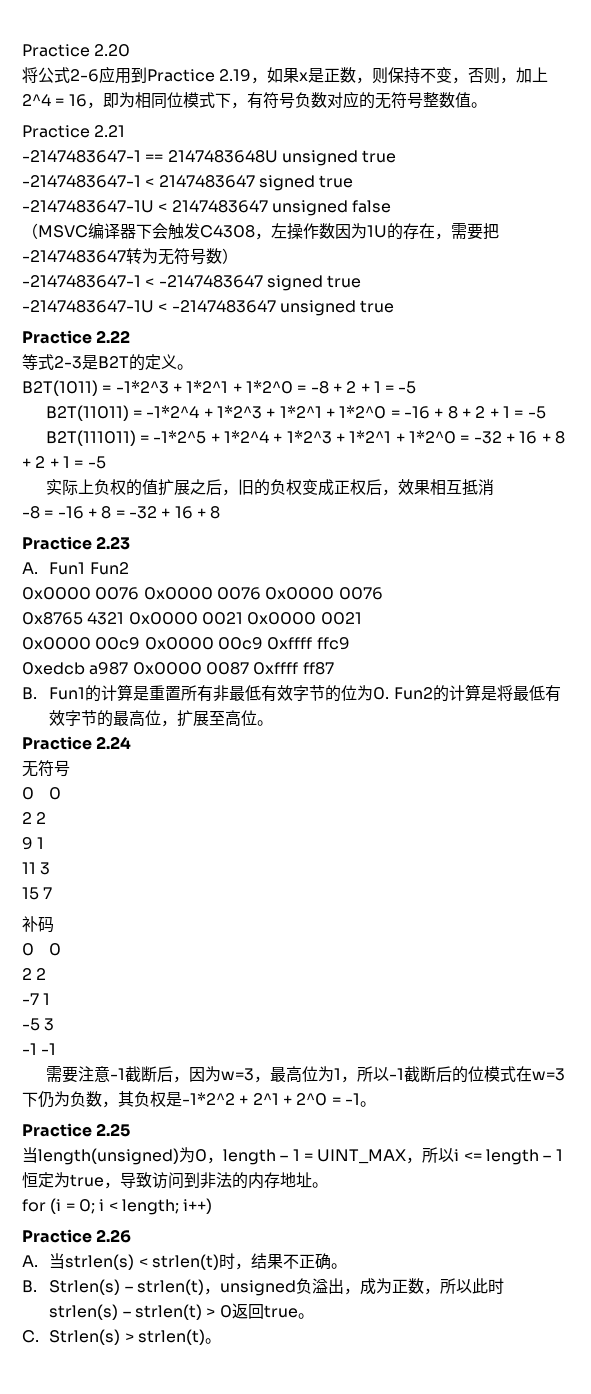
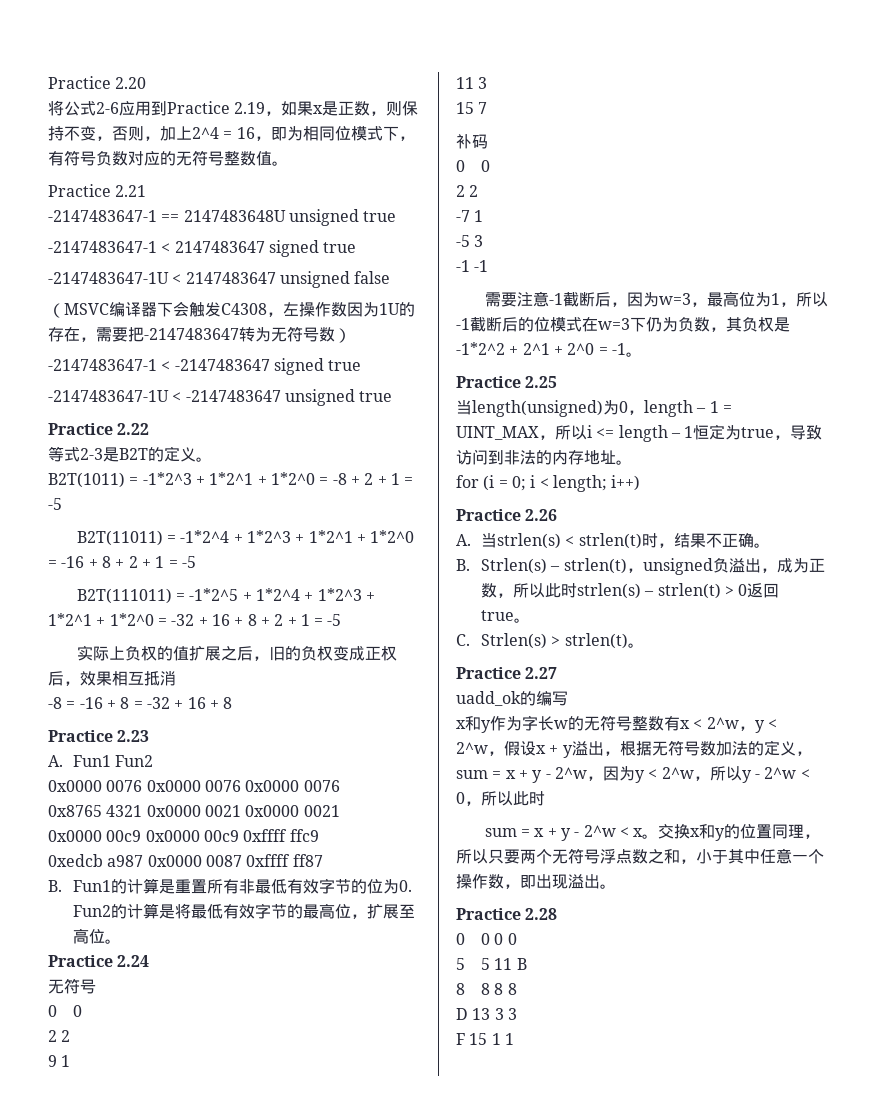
+ Practice 2.27
+ uadd_ok的编写
+ x和y作为字长w的无符号整数有x < 2^w，y < 2^w，假设x + y溢出，根据无符号数加法的定义，sum = x + y - 2^w，因为y < 2^w，所以y - 2^w < 0，所以此时
+ sum = x + y - 2^w < x。交换x和y的位置同理，所以只要两个无符号浮点数之和，小于其中任意一个操作数，即出现溢出。
+ Practice 2.28
+ 0 0 0 0
+ 5 5 11 B
+ 8 8 8 8
+ D 13 3 3
+ F 15 1 1

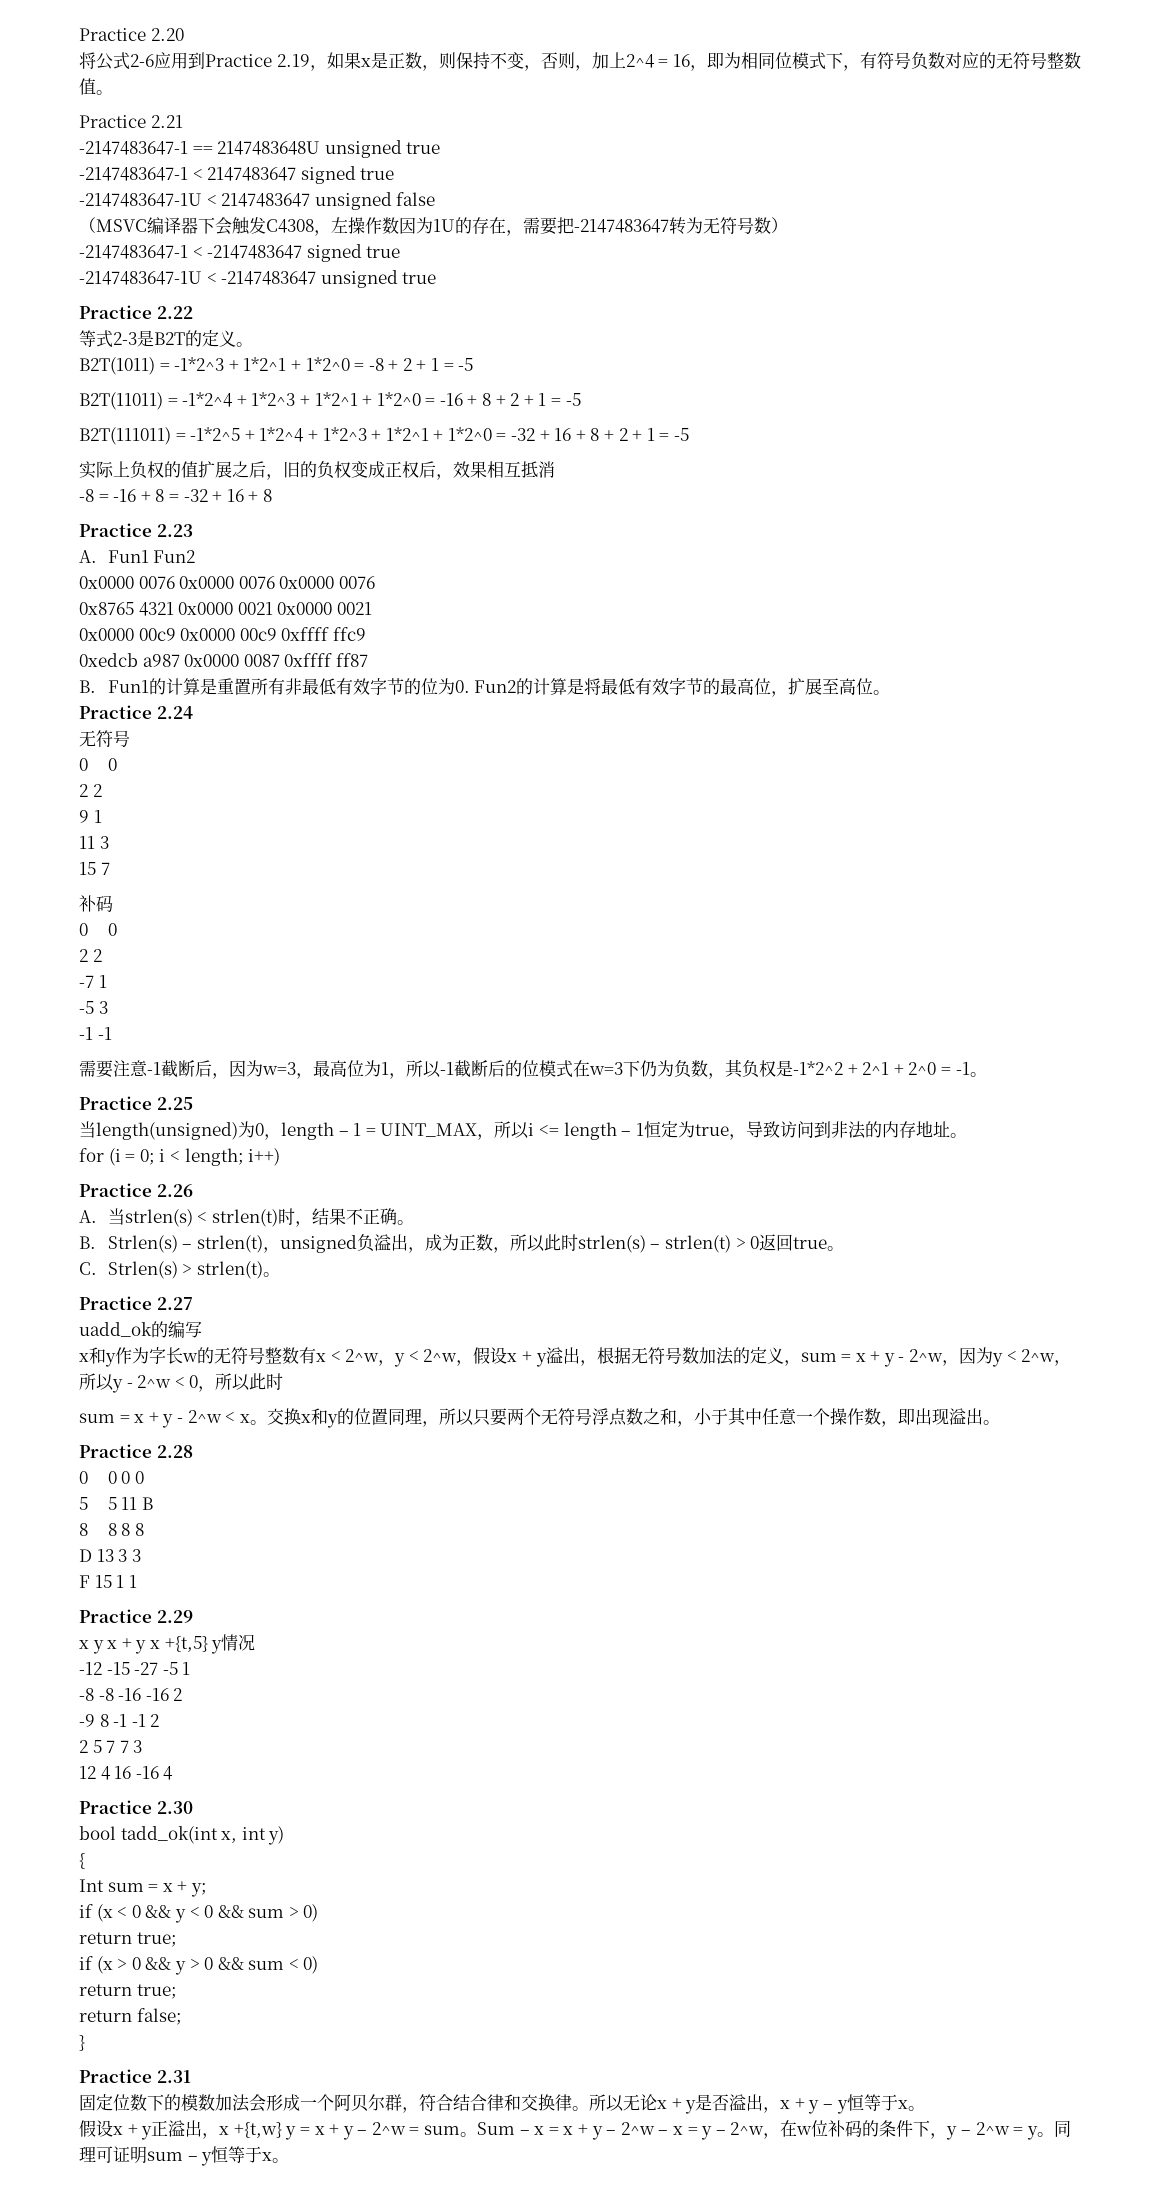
+ Practice 2.29
+ x y x + y x +{t,5} y情况
+ -12 -15 -27 -5 1
+ -8 -8 -16 -16 2
+ -9 8 -1 -1 2
+ 2 5 7 7 3
+ 12 4 16 -16 4
+ Practice 2.30
+ bool tadd_ok(int x, int y)
+ {
+ Int sum = x + y;
+ if (x < 0 && y < 0 && sum > 0)
+ return true;
+ if (x > 0 && y > 0 && sum < 0)
+ return true;
+ return false;
+ }
+ Practice 2.31
+ 固定位数下的模数加法会形成一个阿贝尔群，符合结合律和交换律。所以无论x + y是否溢出，x + y – y恒等于x。
+ 假设x + y正溢出，x +{t,w} y = x + y – 2^w = sum。Sum – x = x + y – 2^w – x = y – 2^w，在w位补码的条件下，y – 2^w = y。同理可证明sum – y恒等于x。

